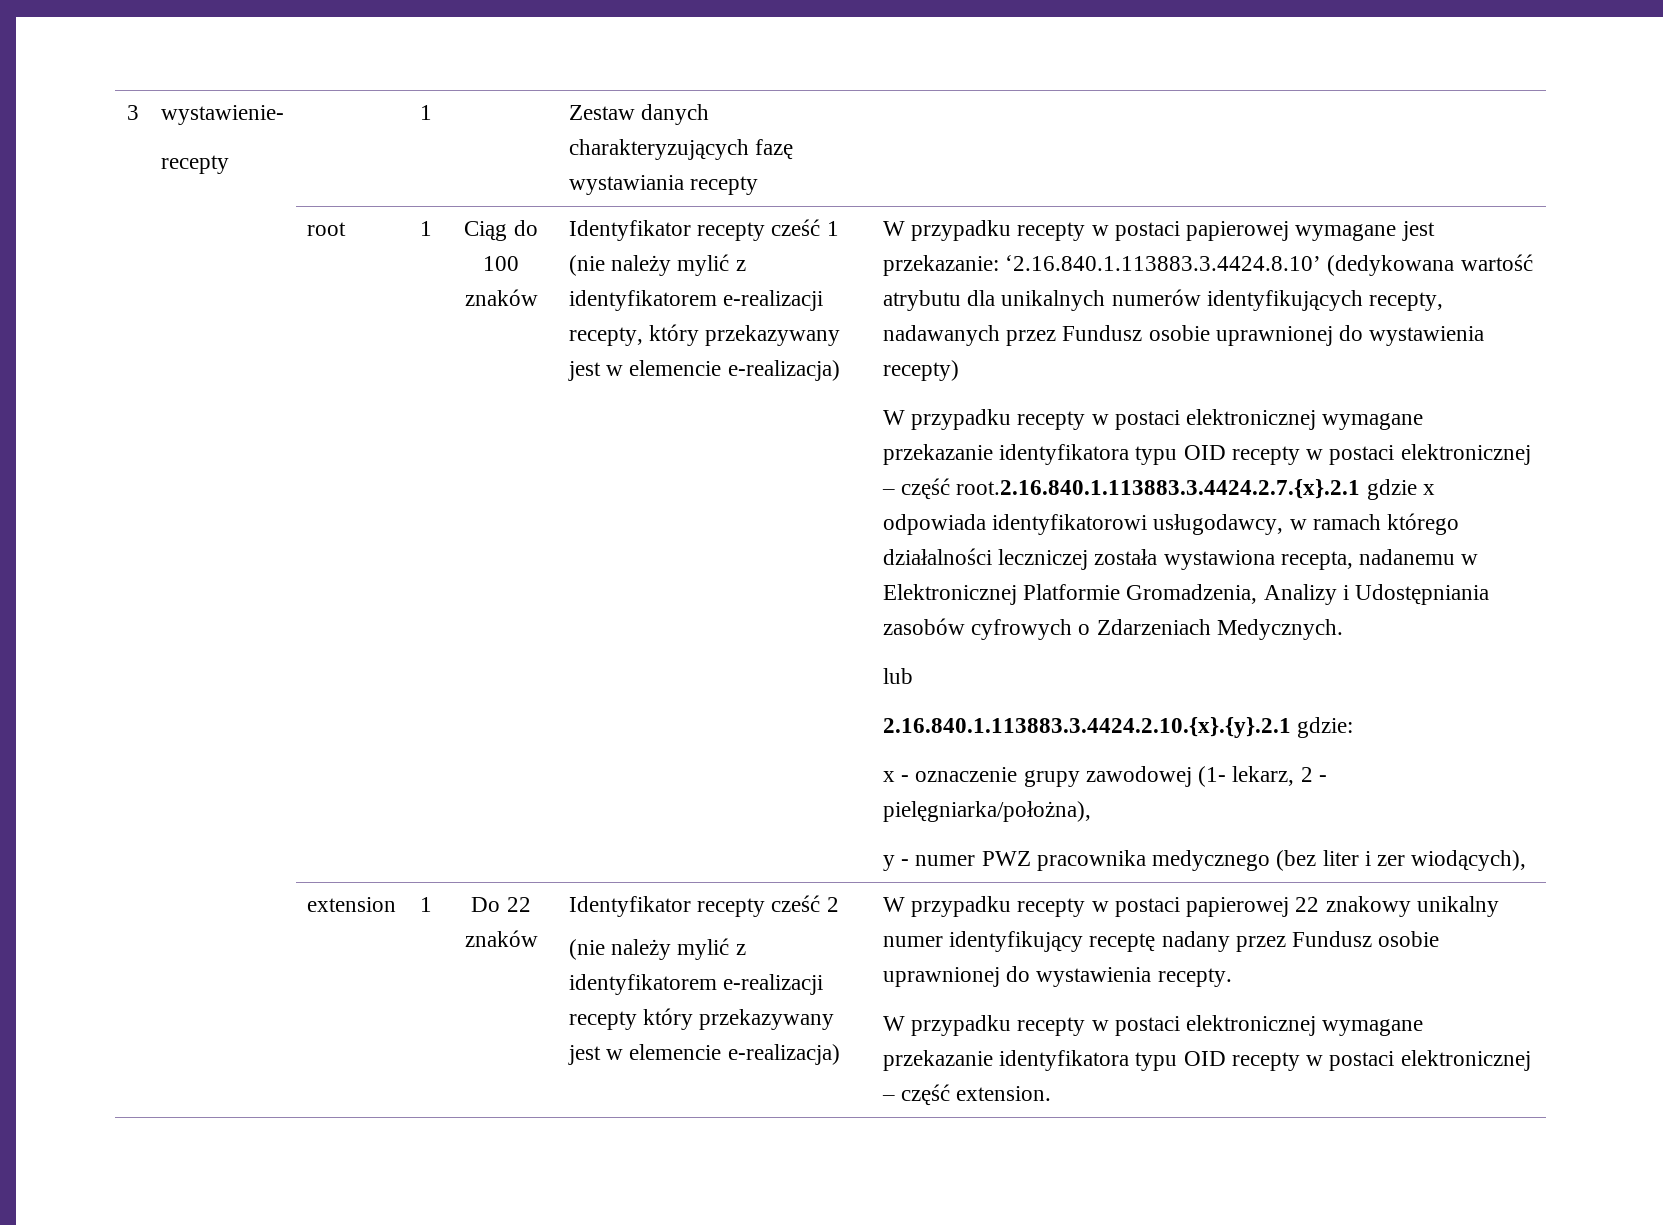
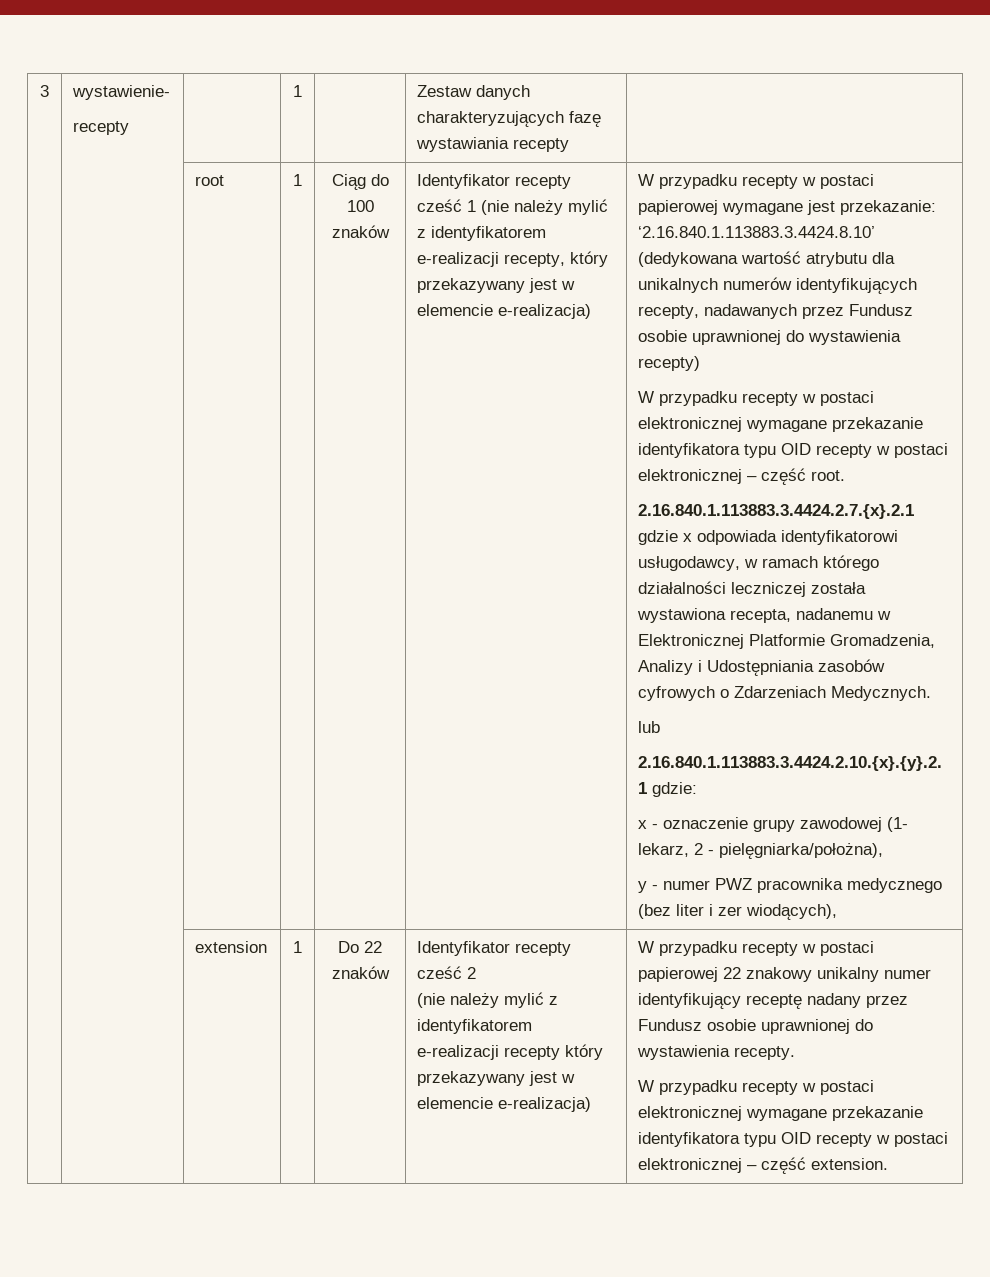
- W przypadku recepty w postaci elektronicznej wymagane przekazanie identyfikatora typu OID recepty w postaci elektronicznej – część root.2.16.840.1.113883.3.4424.2.7.{x}.2.1 gdzie x odpowiada identyfikatorowi usługodawcy, w ramach którego działalności leczniczej została wystawiona recepta, nadanemu w Elektronicznej Platformie Gromadzenia, Analizy i Udostępniania zasobów cyfrowych o Zdarzeniach Medycznych.
+ W przypadku recepty w postaci elektronicznej wymagane przekazanie identyfikatora typu OID recepty w postaci elektronicznej – część root.
+ 2.16.840.1.113883.3.4424.2.7.{x}.2.1 gdzie x odpowiada identyfikatorowi usługodawcy, w ramach którego działalności leczniczej została wystawiona recepta, nadanemu w Elektronicznej Platformie Gromadzenia, Analizy i Udostępniania zasobów cyfrowych o Zdarzeniach Medycznych.

